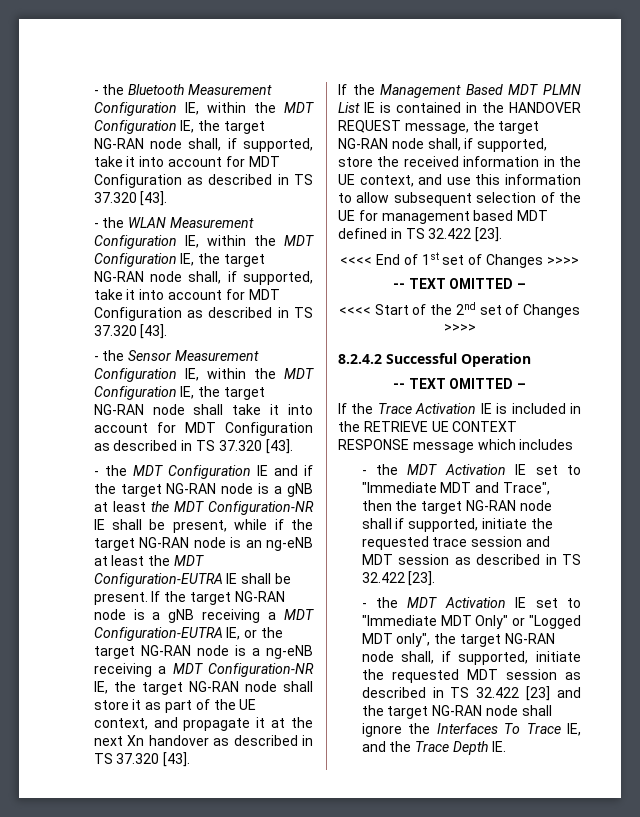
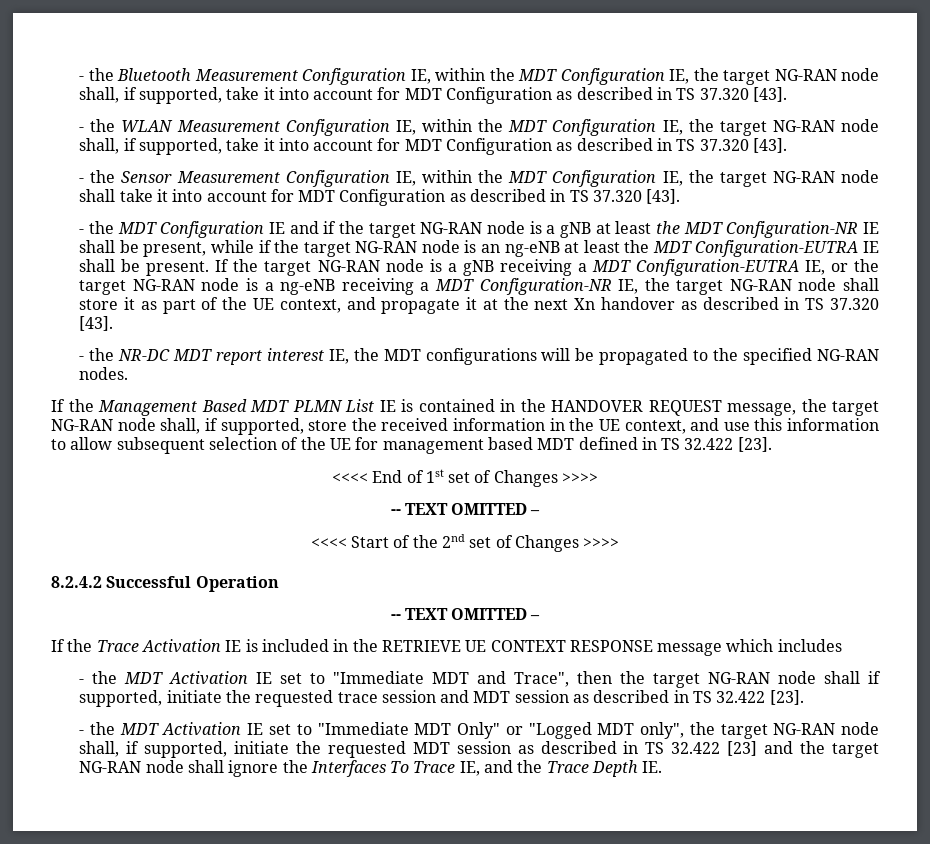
+ - the NR-DC MDT report interest IE, the MDT configurations will be propagated to the specified NG-RAN nodes.

